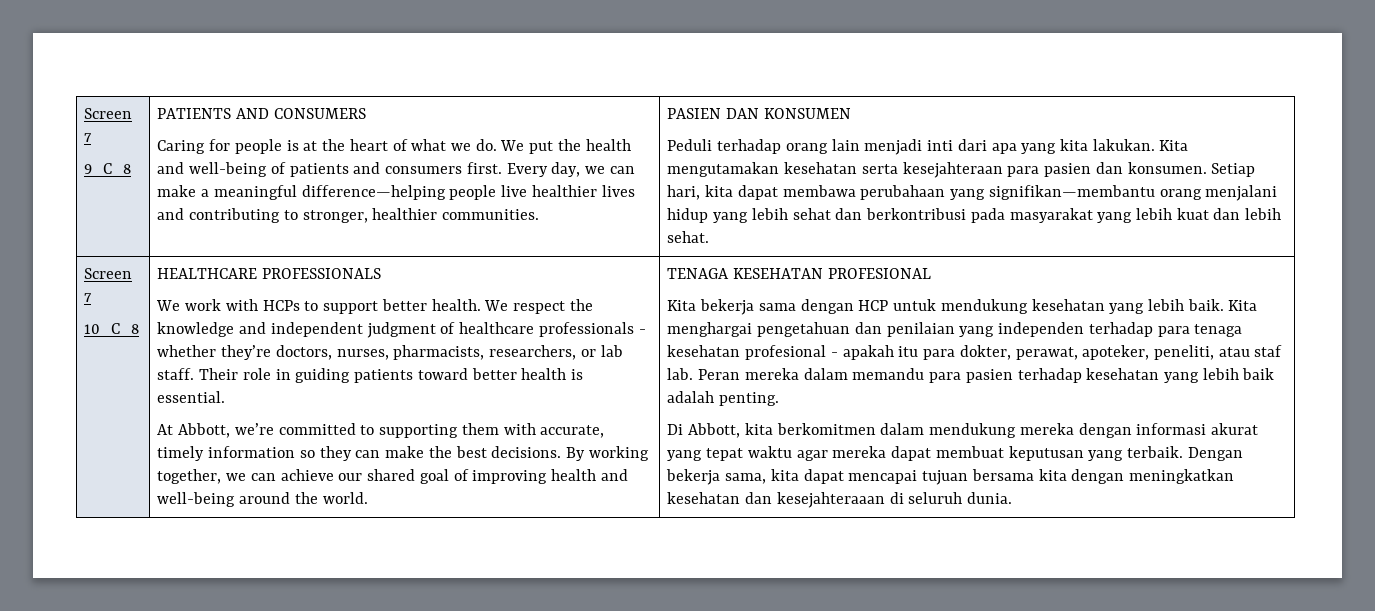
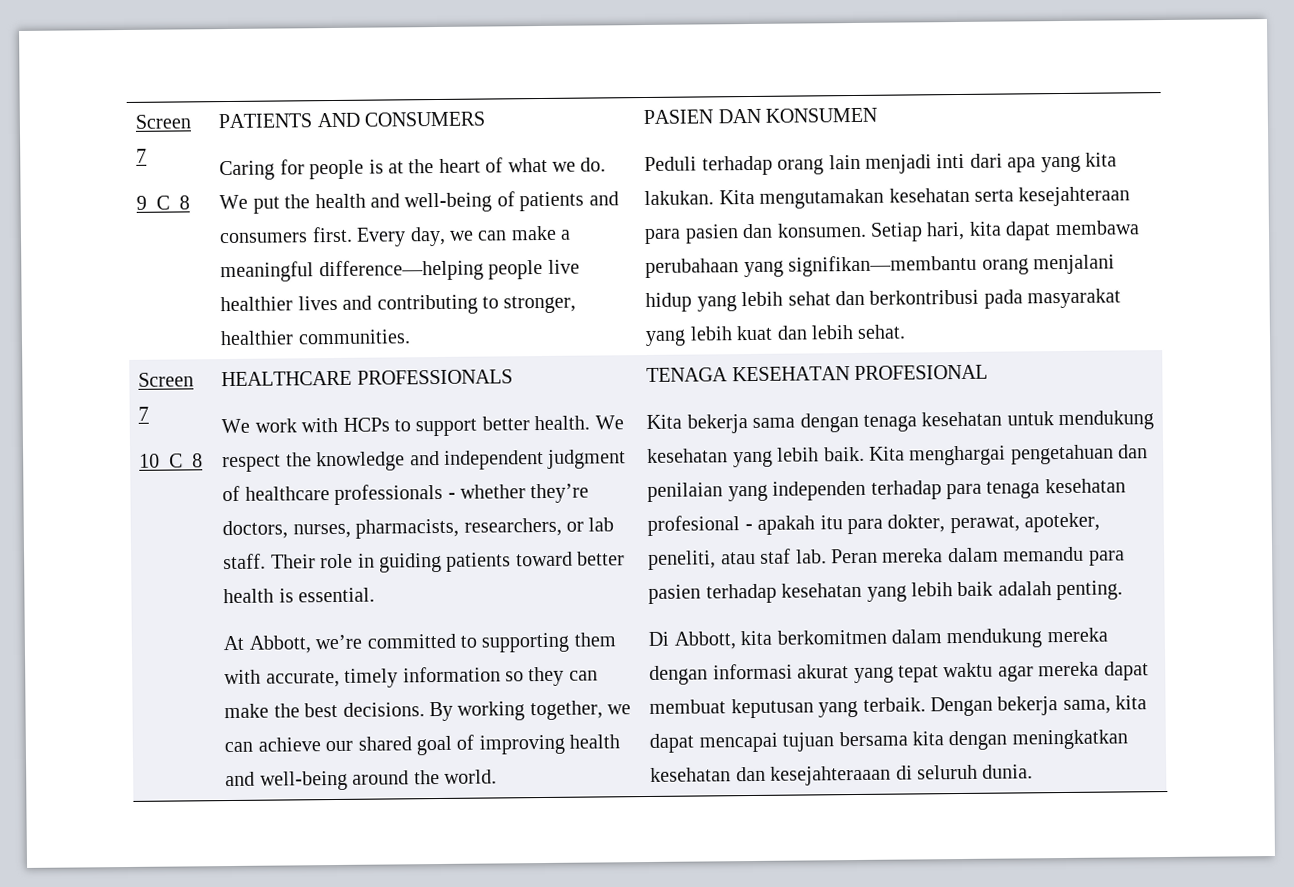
- Kita bekerja sama dengan HCP untuk mendukung kesehatan yang lebih baik.
+ Kita bekerja sama dengan tenaga kesehatan untuk mendukung kesehatan yang lebih baik.

